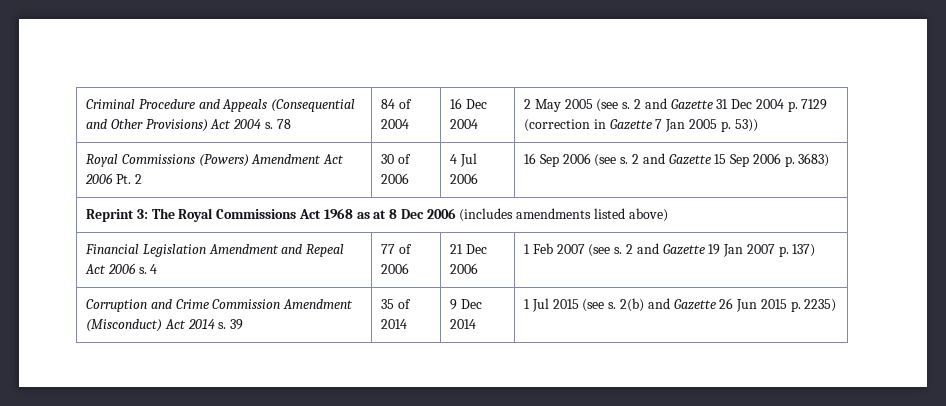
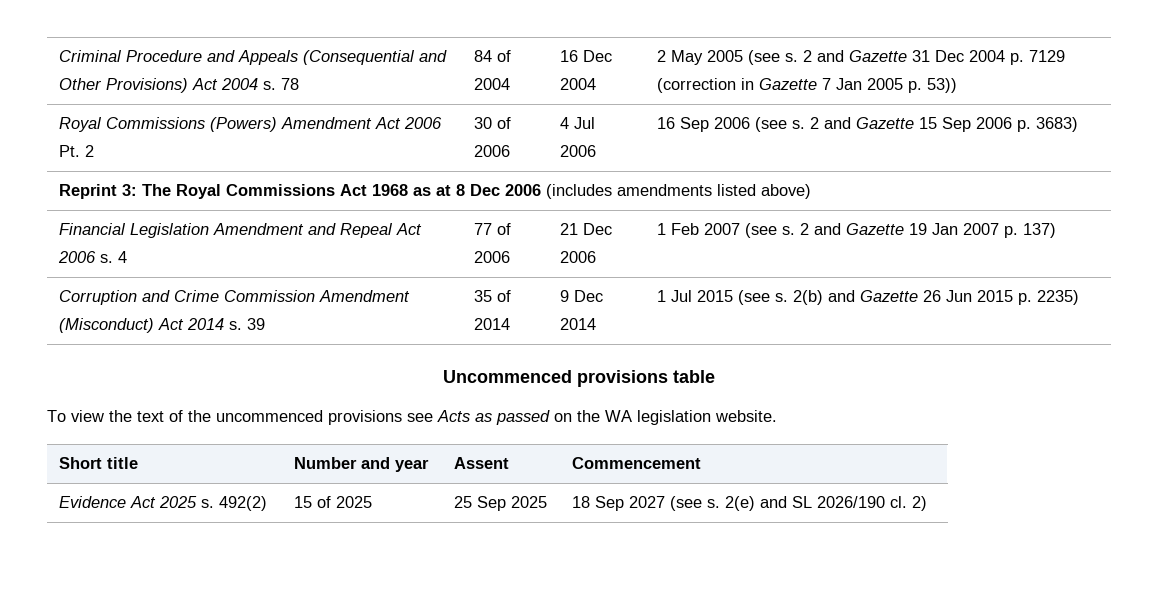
+ Uncommenced provisions table
+ To view the text of the uncommenced provisions see Acts as passed on the WA legislation website.
+ Short title | Number and year | Assent | Commencement
+ Evidence Act 2025 s. 492(2) | 15 of 2025 | 25 Sep 2025 | 18 Sep 2027 (see s. 2(e) and SL 2026/190 cl. 2)

